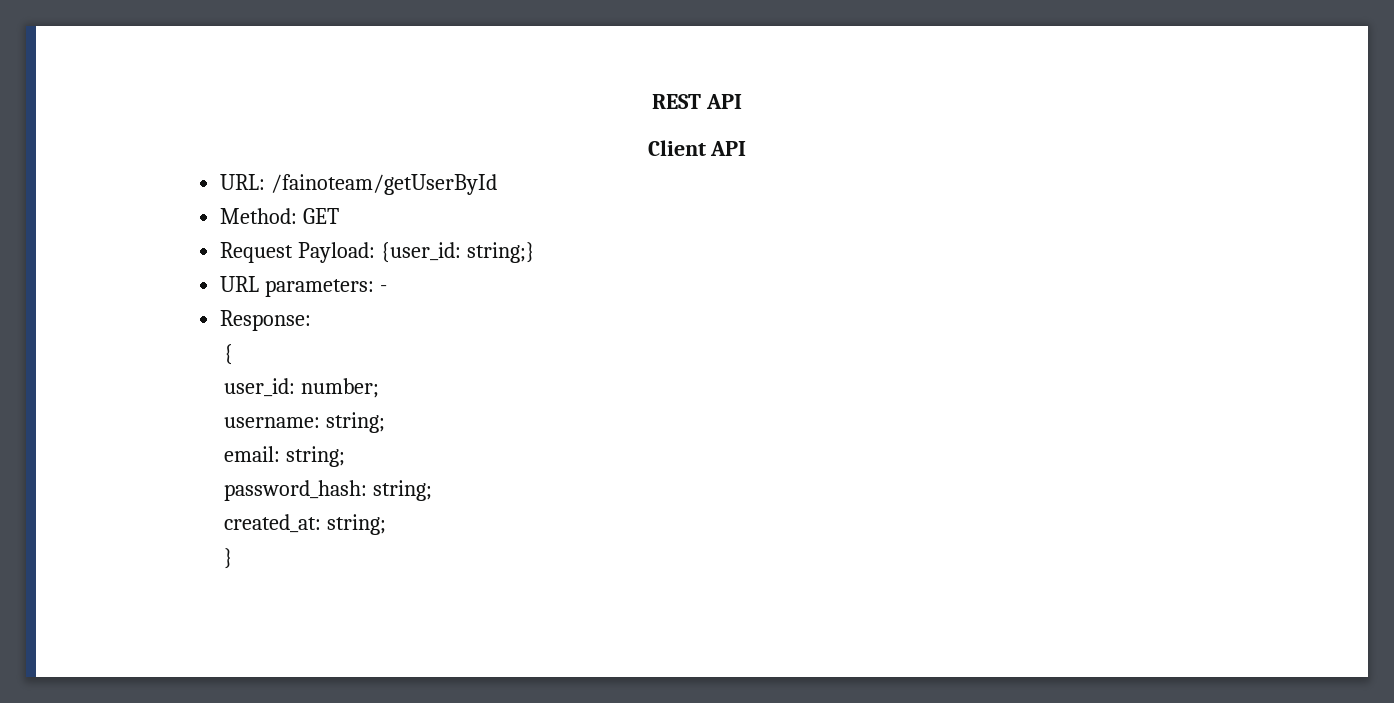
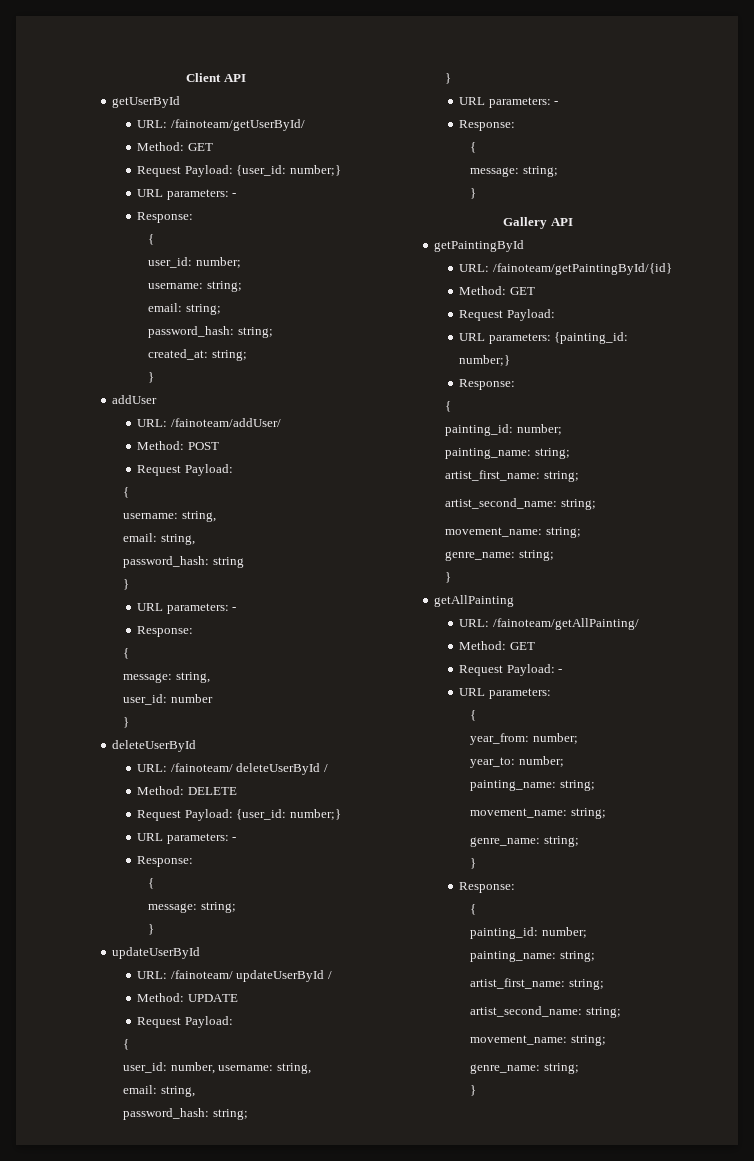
- REST API
- URL: /fainoteam/getUserById
+ getUserById
+ URL: /fainoteam/getUserById/
  Method: GET
- Request Payload: {user_id: string;}
+ Request Payload: {user_id: number;}
+ addUser
+ URL: /fainoteam/addUser/
+ Method: POST
+ Request Payload:
+ {
+ username: string,
+ email: string,
+ password_hash: string
+ }
+ URL parameters: -
+ Response:
+ {
+ message: string,
+ user_id: number
+ }
+ deleteUserById
+ URL: /fainoteam/ deleteUserById /
+ Method: DELETE
+ Request Payload: {user_id: number;}
+ URL parameters: -
+ Response:
+ {
+ message: string;
+ }
+ updateUserById
+ URL: /fainoteam/ updateUserById /
+ Method: UPDATE
+ Request Payload:
+ {
+ user_id: number, username: string,
+ email: string,
+ password_hash: string;
+ }
+ URL parameters: -
+ Response:
+ {
+ message: string;
+ }
+ Gallery API
+ getPaintingById
+ URL: /fainoteam/getPaintingById/{id}
+ Method: GET
+ Request Payload:
+ URL parameters: {painting_id: number;}
+ Response:
+ {
+ painting_id: number;
+ painting_name: string;
+ artist_first_name: string;
+ artist_second_name: string;
+ movement_name: string;
+ genre_name: string;
+ }
+ getAllPainting
+ URL: /fainoteam/getAllPainting/
+ Method: GET
+ Request Payload: -
+ URL parameters:
+ {
+ year_from: number;
+ year_to: number;
+ painting_name: string;
+ movement_name: string;
+ genre_name: string;
+ }
+ Response:
+ {
+ painting_id: number;
+ painting_name: string;
+ artist_first_name: string;
+ artist_second_name: string;
+ movement_name: string;
+ genre_name: string;
+ }

